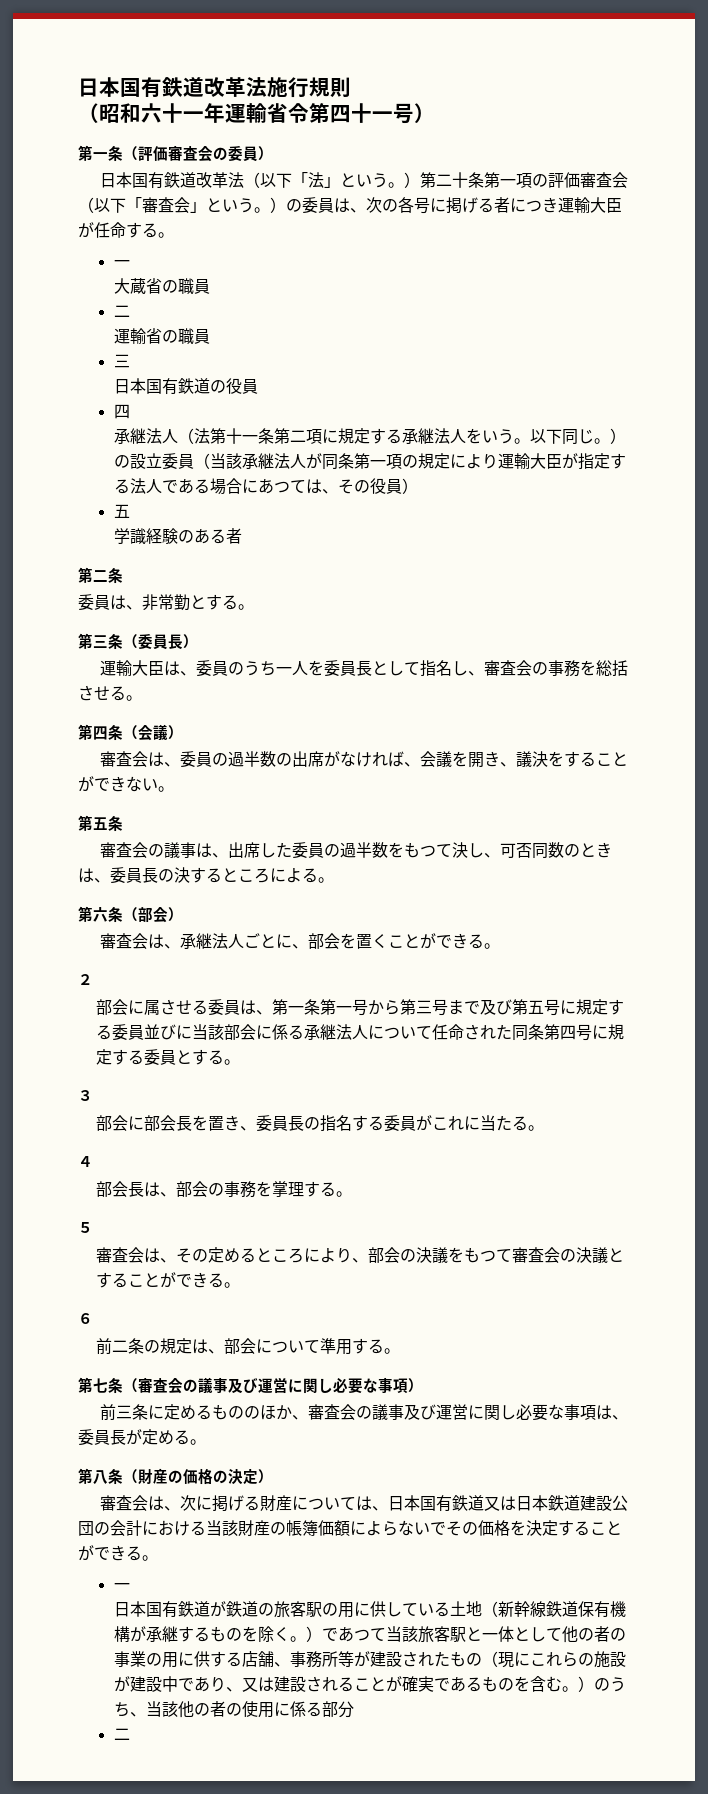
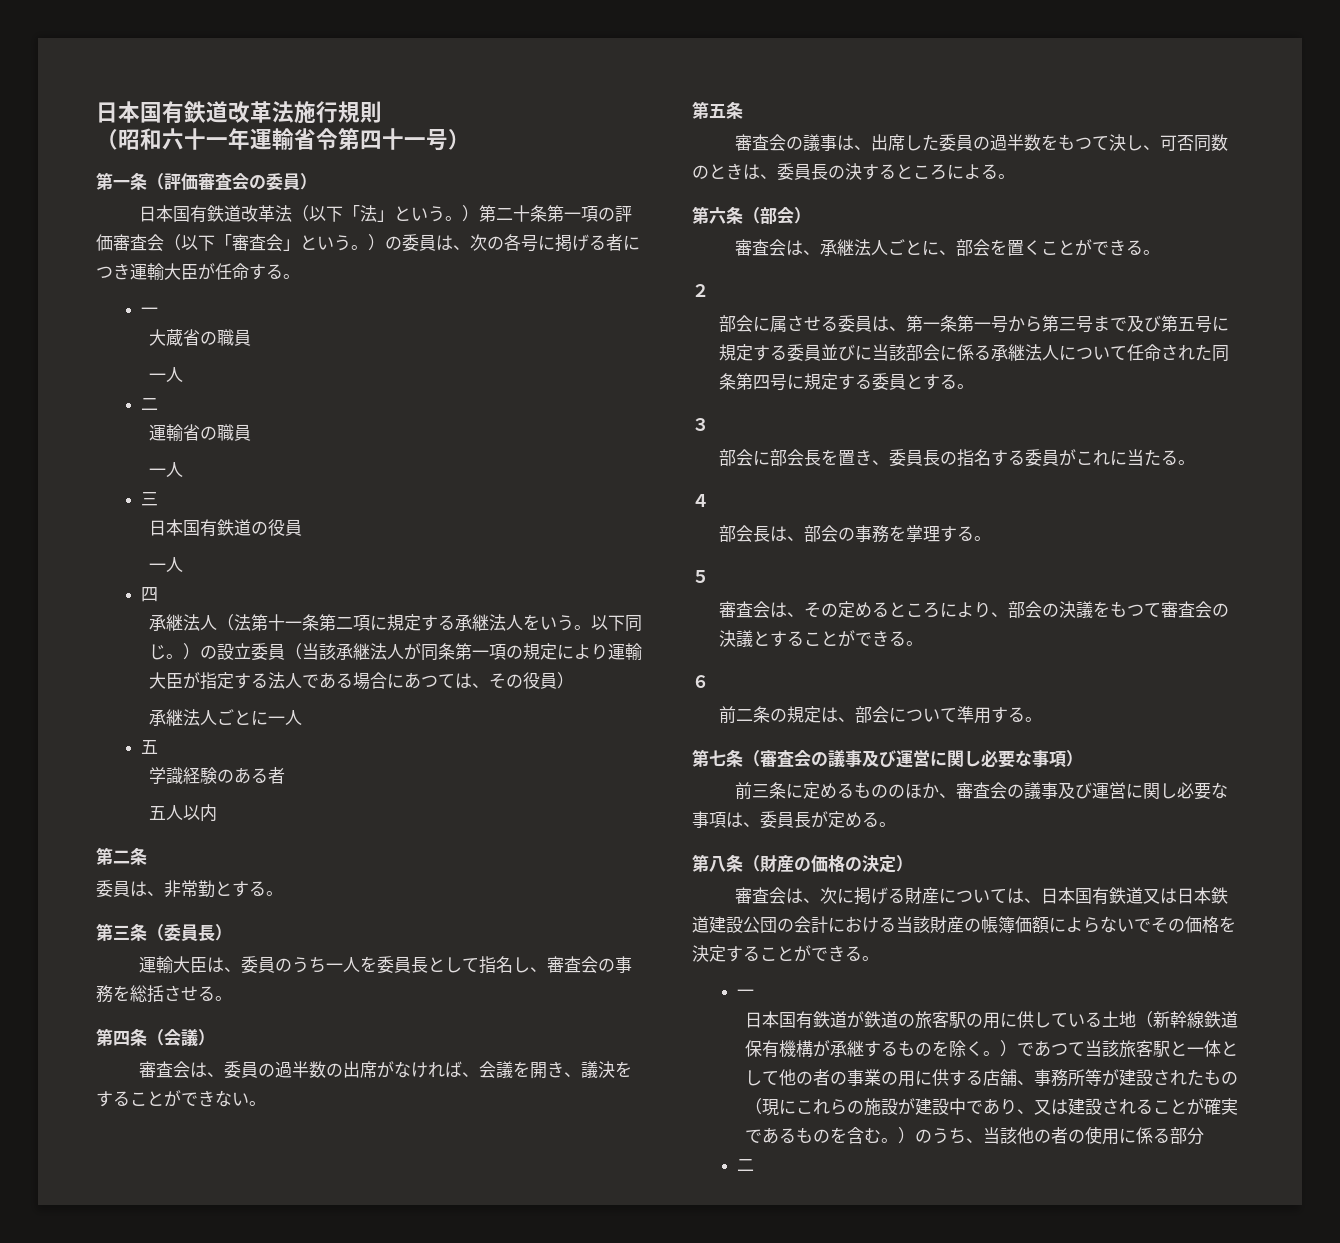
  大蔵省の職員
+ 一人
  運輸省の職員
+ 一人
  日本国有鉄道の役員
+ 一人
+ 承継法人ごとに一人
+ 五人以内

